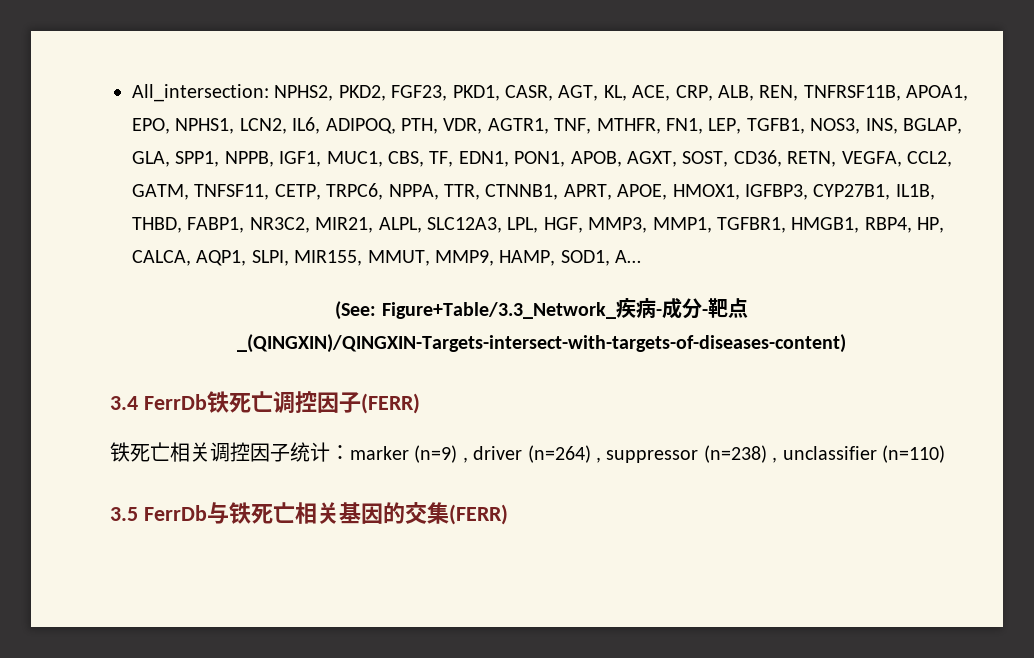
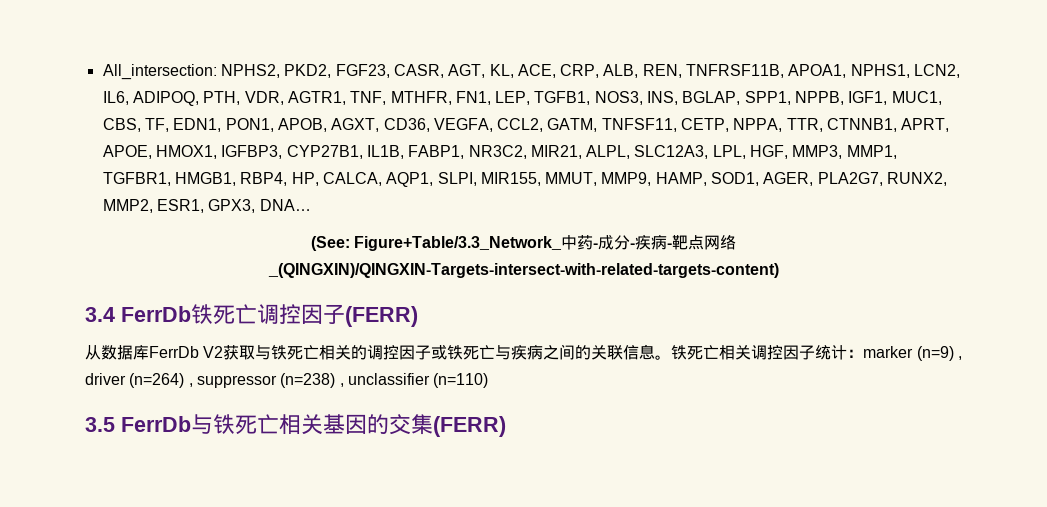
- NPHS2, PKD2, FGF23, PKD1, CASR, AGT, KL, ACE, CRP, ALB, REN, TNFRSF11B, APOA1, EPO, NPHS1, LCN2, IL6, ADIPOQ, PTH, VDR, AGTR1, TNF, MTHFR, FN1, LEP, TGFB1, NOS3, INS, BGLAP, GLA, SPP1, NPPB, IGF1, MUC1, CBS, TF, EDN1, PON1, APOB, AGXT, SOST, CD36, RETN, VEGFA, CCL2, GATM, TNFSF11, CETP, TRPC6, NPPA, TTR, CTNNB1, APRT, APOE, HMOX1, IGFBP3, CYP27B1, IL1B, THBD, FABP1, NR3C2, MIR21, ALPL, SLC12A3, LPL, HGF, MMP3, MMP1, TGFBR1, HMGB1, RBP4, HP, CALCA, AQP1, SLPI, MIR155, MMUT, MMP9, HAMP, SOD1, A…
+ NPHS2, PKD2, FGF23, CASR, AGT, KL, ACE, CRP, ALB, REN, TNFRSF11B, APOA1, NPHS1, LCN2, IL6, ADIPOQ, PTH, VDR, AGTR1, TNF, MTHFR, FN1, LEP, TGFB1, NOS3, INS, BGLAP, SPP1, NPPB, IGF1, MUC1, CBS, TF, EDN1, PON1, APOB, AGXT, CD36, VEGFA, CCL2, GATM, TNFSF11, CETP, NPPA, TTR, CTNNB1, APRT, APOE, HMOX1, IGFBP3, CYP27B1, IL1B, FABP1, NR3C2, MIR21, ALPL, SLC12A3, LPL, HGF, MMP3, MMP1, TGFBR1, HMGB1, RBP4, HP, CALCA, AQP1, SLPI, MIR155, MMUT, MMP9, HAMP, SOD1, AGER, PLA2G7, RUNX2, MMP2, ESR1, GPX3, DNA…
- (See: Figure+Table/3.3_Network_疾病-成分-靶点_(QINGXIN)/QINGXIN-Targets-intersect-with-targets-of-diseases-content)
+ (See: Figure+Table/3.3_Network_中药-成分-疾病-靶点网络_(QINGXIN)/QINGXIN-Targets-intersect-with-related-targets-content)
+ 从数据库FerrDb V2获取与铁死亡相关的调控因子或铁死亡与疾病之间的关联信息。

